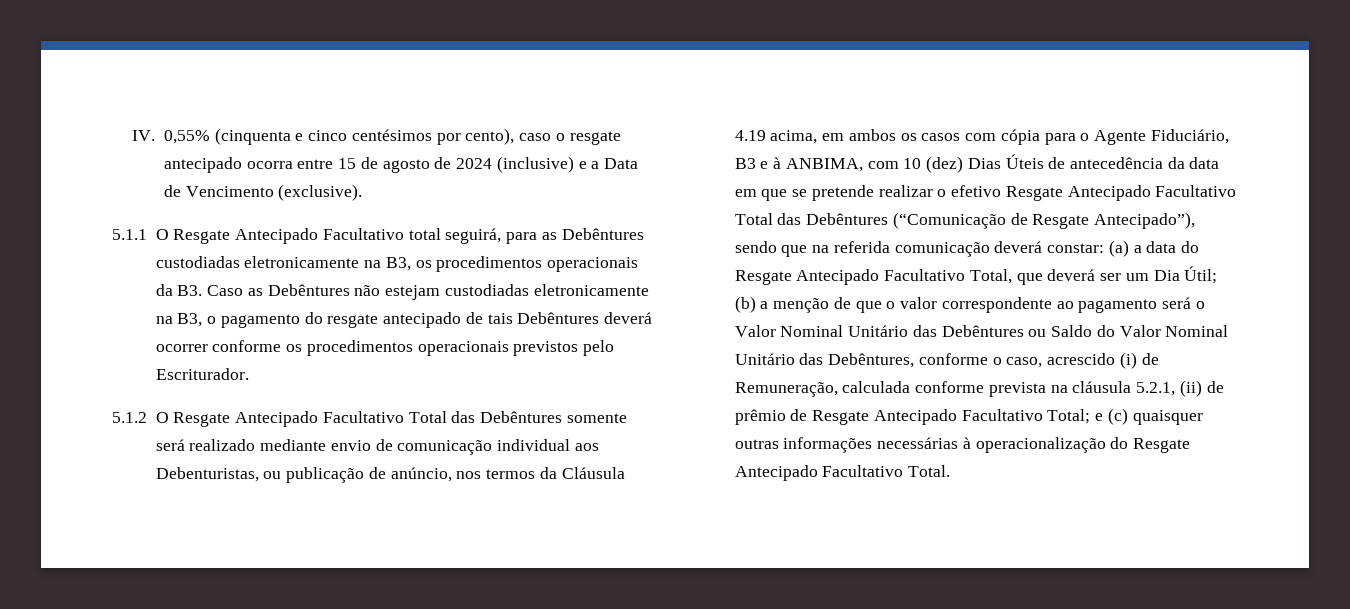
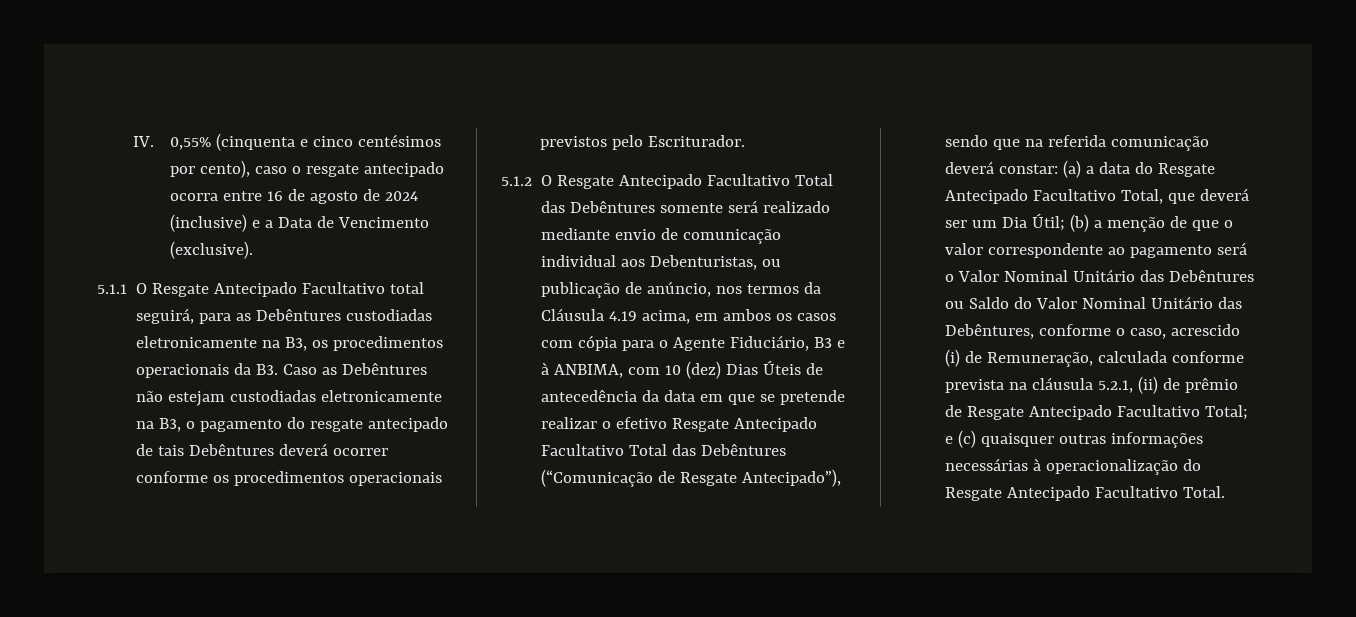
- IV. 0,55% (cinquenta e cinco centésimos por cento), caso o resgate antecipado ocorra entre 15 de agosto de 2024 (inclusive) e a Data de Vencimento (exclusive).
+ IV. 0,55% (cinquenta e cinco centésimos por cento), caso o resgate antecipado ocorra entre 16 de agosto de 2024 (inclusive) e a Data de Vencimento (exclusive).

